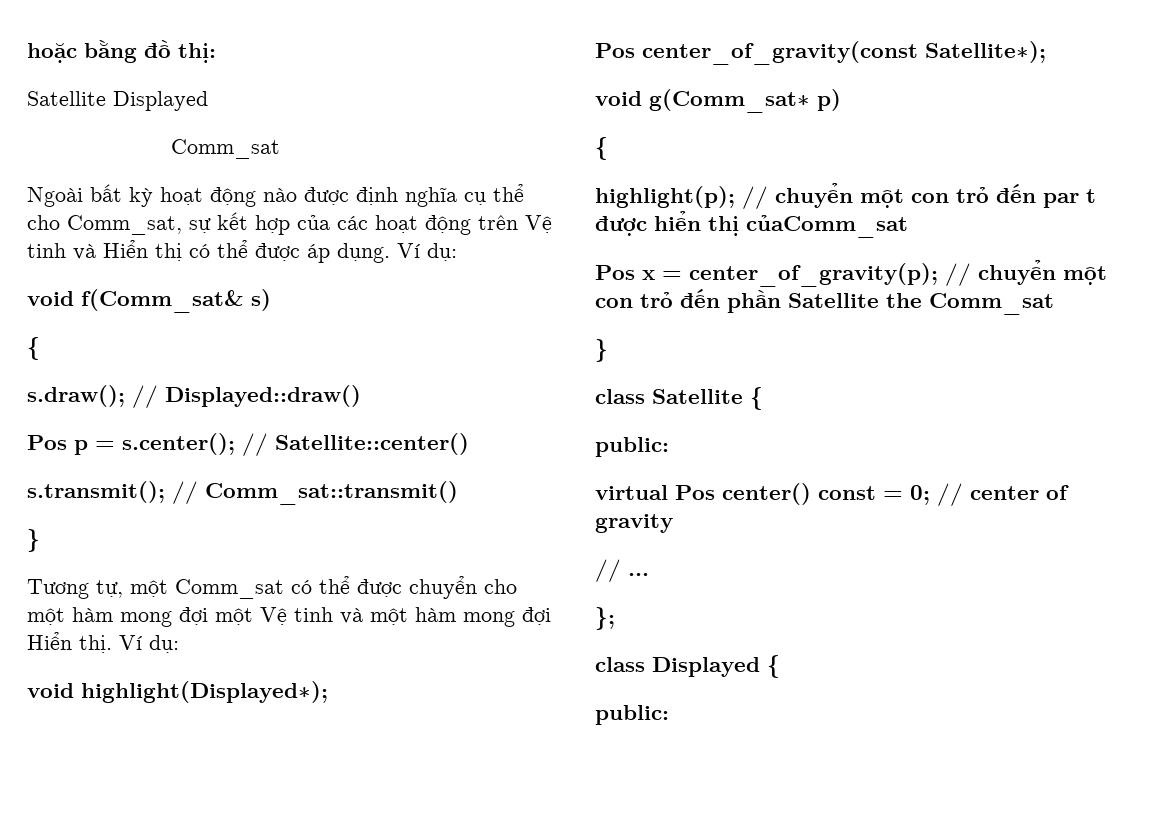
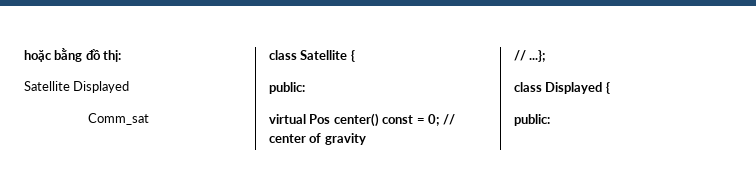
- Ngoài bất kỳ hoạt động nào được định nghĩa cụ thể cho Comm_sat, sự kết hợp của các hoạt động trên Vệ tinh và Hiển thị có thể được áp dụng. Ví dụ:
- void f(Comm_sat& s)
- {
- s.draw(); // Displayed::draw()
- Pos p = s.center(); // Satellite::center()
- s.transmit(); // Comm_sat::transmit()
- }
- Tương tự, một Comm_sat có thể được chuyển cho một hàm mong đợi một Vệ tinh và một hàm mong đợi Hiển thị. Ví dụ:
- void highlight(Displayed∗);
- Pos center_of_gravity(const Satellite∗);
- void g(Comm_sat∗ p)
- {
- highlight(p); // chuyển một con trỏ đến par t được hiển thị củaComm_sat
- Pos x = center_of_gravity(p); // chuyển một con trỏ đến phần Satellite the Comm_sat
- }
- // ...
- };
+ // ...};

